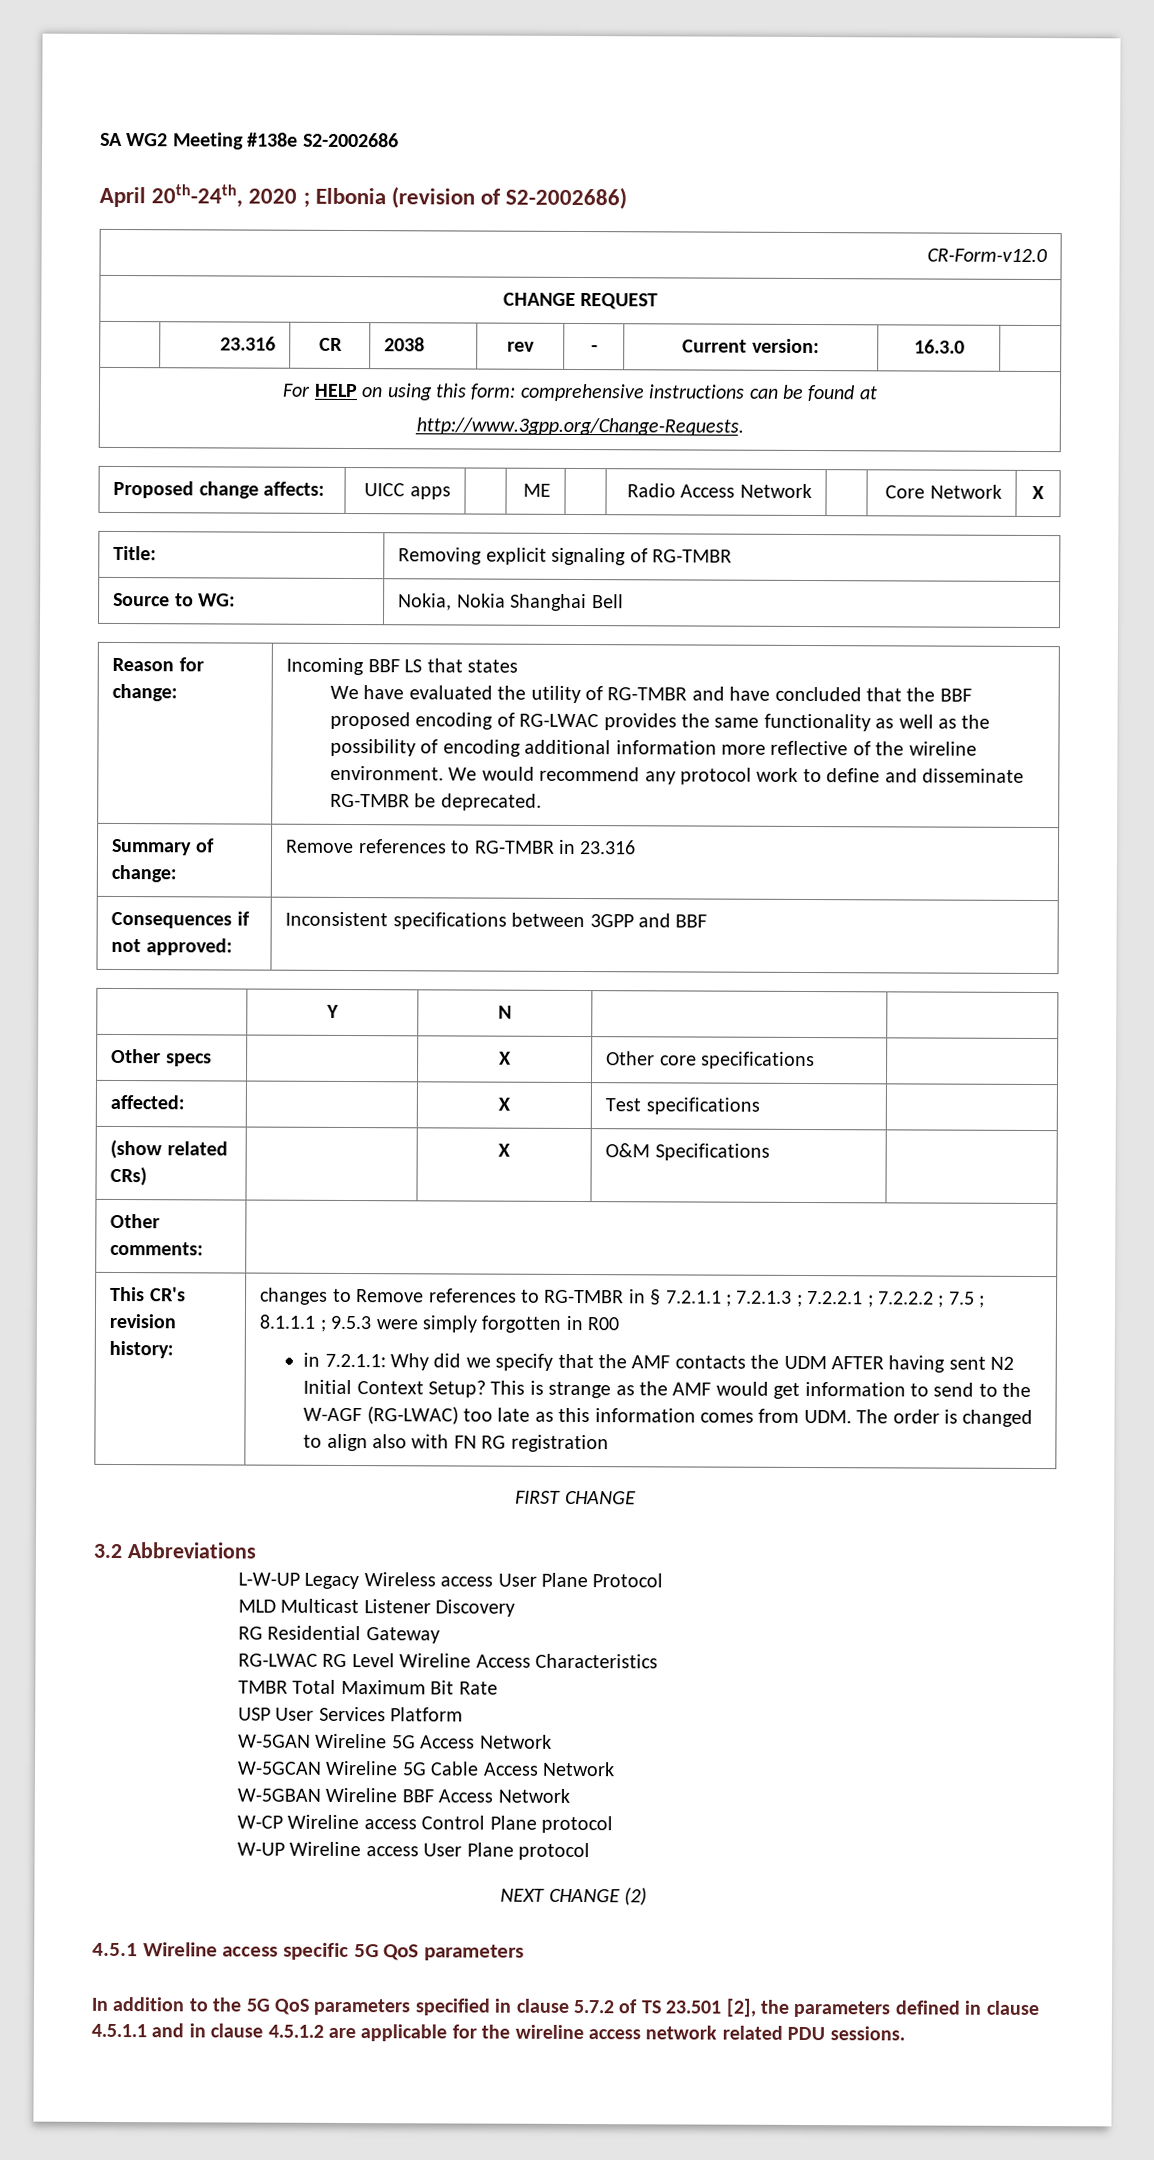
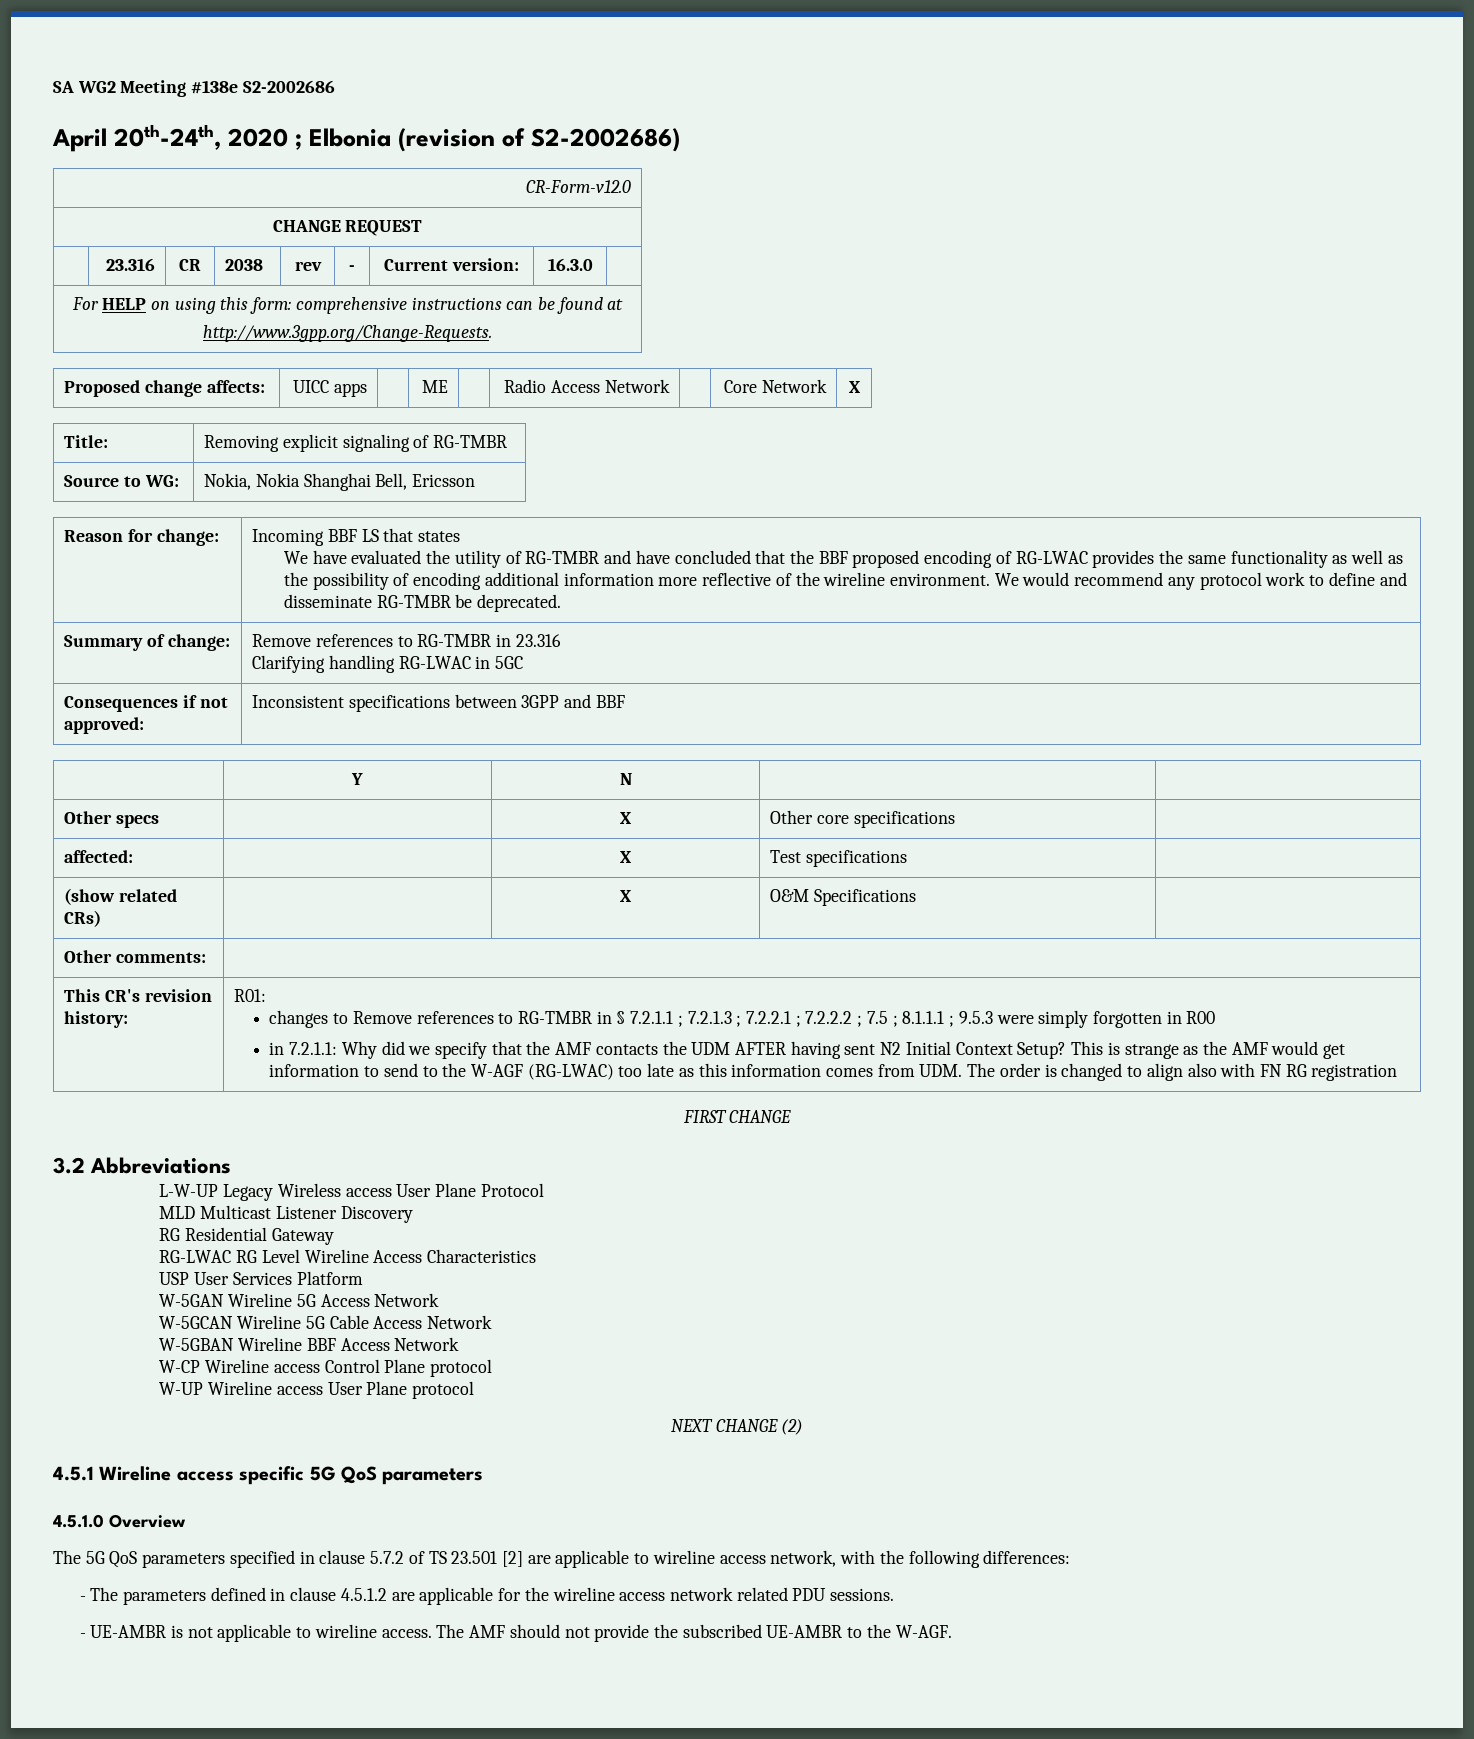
- Source to WG: | Nokia, Nokia Shanghai Bell
+ Source to WG: | Nokia, Nokia Shanghai Bell, Ericsson
  Summary of change: | Remove references to RG-TMBR in 23.316
+ Clarifying handling RG-LWAC in 5GC
+ R01:
- TMBR Total Maximum Bit Rate
- In addition to the 5G QoS parameters specified in clause 5.7.2 of TS 23.501 [2], the parameters defined in clause 4.5.1.1 and in clause 4.5.1.2 are applicable for the wireline access network related PDU sessions.
+ 4.5.1.0 Overview
+ The 5G QoS parameters specified in clause 5.7.2 of TS 23.501 [2] are applicable to wireline access network, with the following differences:
+ - The parameters defined in clause 4.5.1.2 are applicable for the wireline access network related PDU sessions.
+ - UE-AMBR is not applicable to wireline access. The AMF should not provide the subscribed UE-AMBR to the W-AGF.

